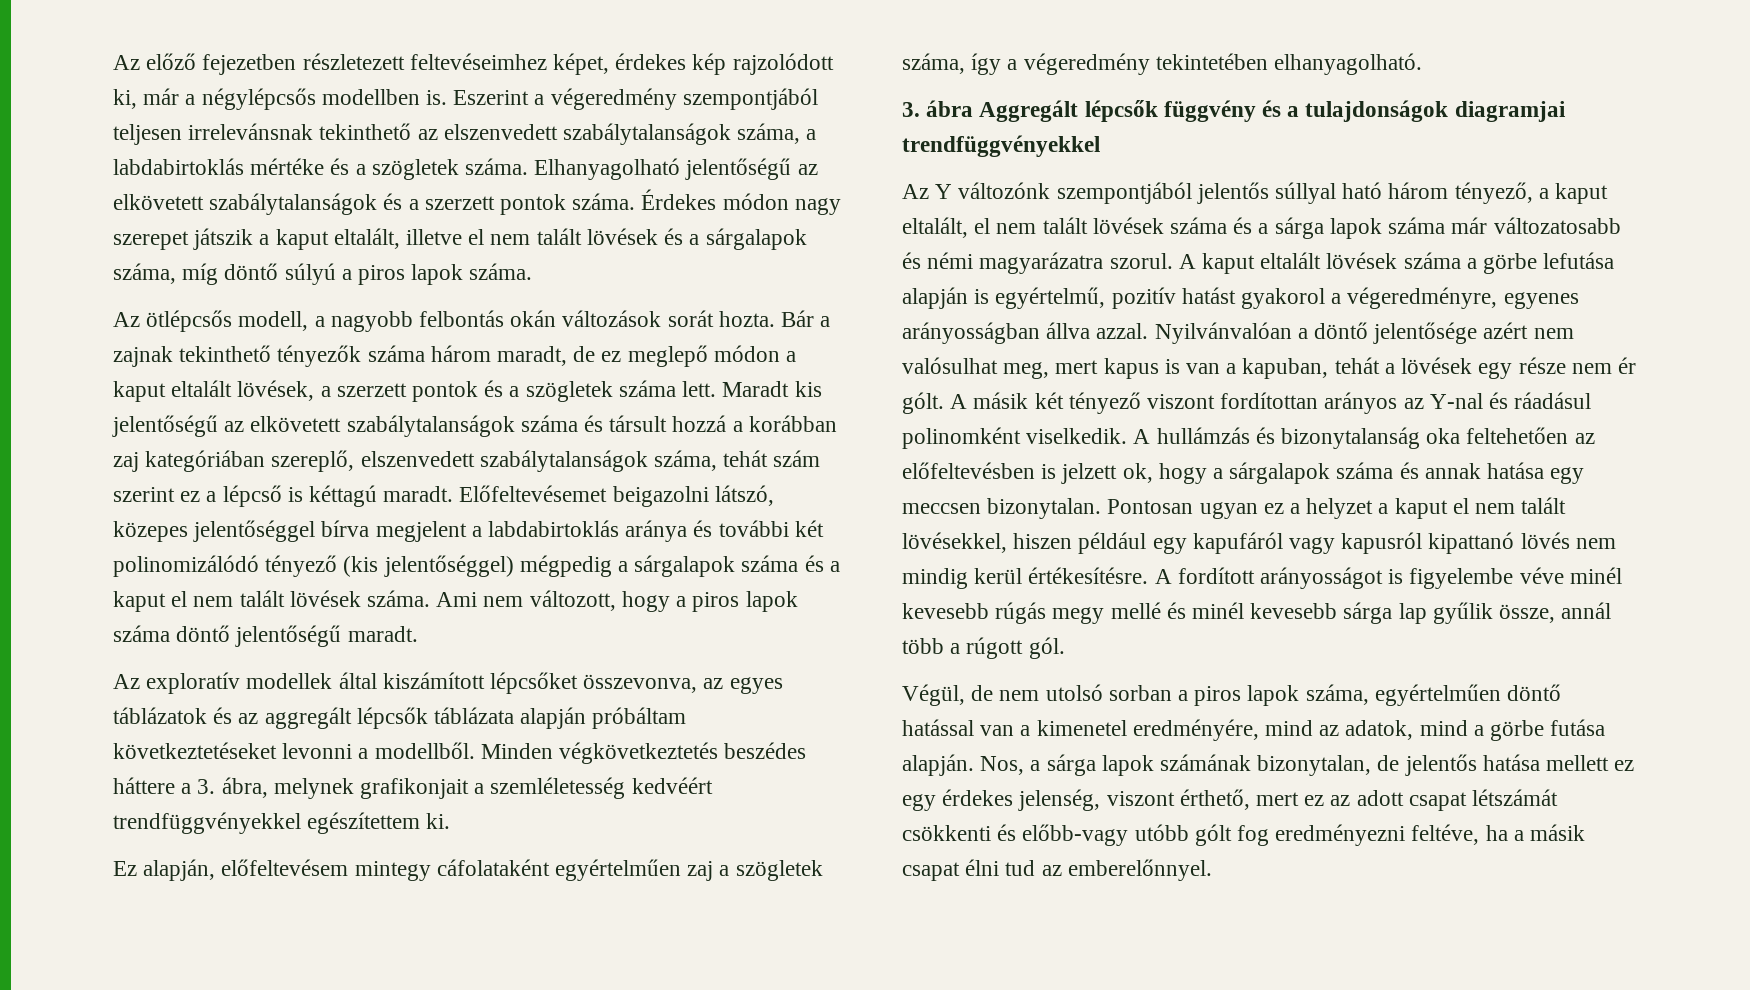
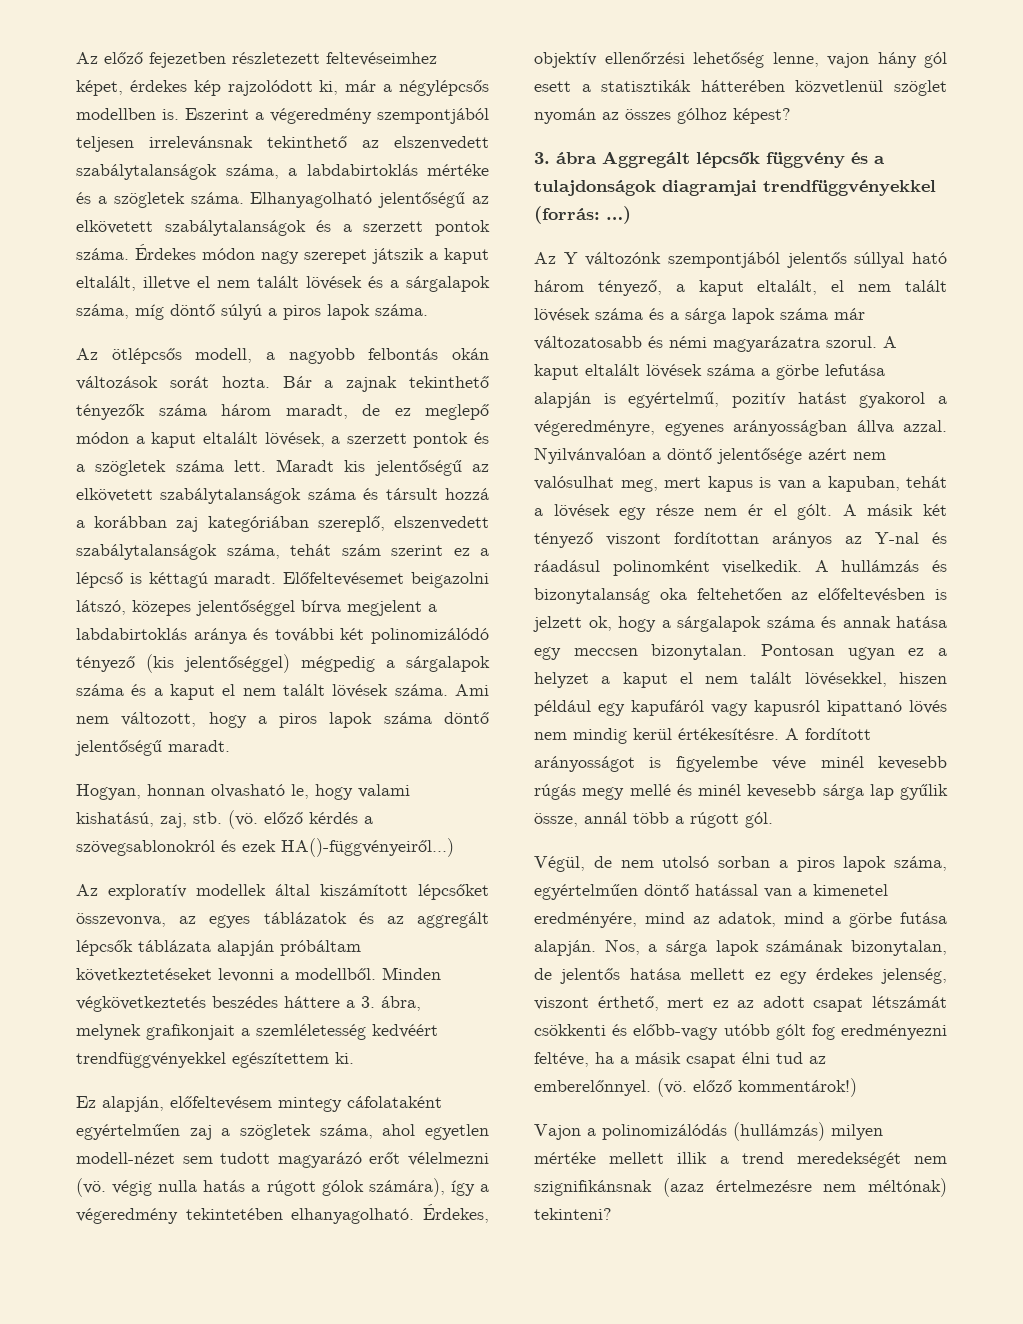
+ Hogyan, honnan olvasható le, hogy valami kishatású, zaj, stb. (vö. előző kérdés a szövegsablonokról és ezek HA()-függvényeiről…)
- Ez alapján, előfeltevésem mintegy cáfolataként egyértelműen zaj a szögletek száma, így a végeredmény tekintetében elhanyagolható.
+ Ez alapján, előfeltevésem mintegy cáfolataként egyértelműen zaj a szögletek száma, ahol egyetlen modell-nézet sem tudott magyarázó erőt vélelmezni (vö. végig nulla hatás a rúgott gólok számára), így a végeredmény tekintetében elhanyagolható. Érdekes, objektív ellenőrzési lehetőség lenne, vajon hány gól esett a statisztikák hátterében közvetlenül szöglet nyomán az összes gólhoz képest?
- 3. ábra Aggregált lépcsők függvény és a tulajdonságok diagramjai trendfüggvényekkel
+ 3. ábra Aggregált lépcsők függvény és a tulajdonságok diagramjai trendfüggvényekkel (forrás: …)
- Nyilvánvalóan a döntő jelentősége azért nem valósulhat meg, mert kapus is van a kapuban, tehát a lövések egy része nem ér gólt.
+ Nyilvánvalóan a döntő jelentősége azért nem valósulhat meg, mert kapus is van a kapuban, tehát a lövések egy része nem ér el gólt.
+ (vö. előző kommentárok!)
+ Vajon a polinomizálódás (hullámzás) milyen mértéke mellett illik a trend meredekségét nem szignifikánsnak (azaz értelmezésre nem méltónak) tekinteni?

